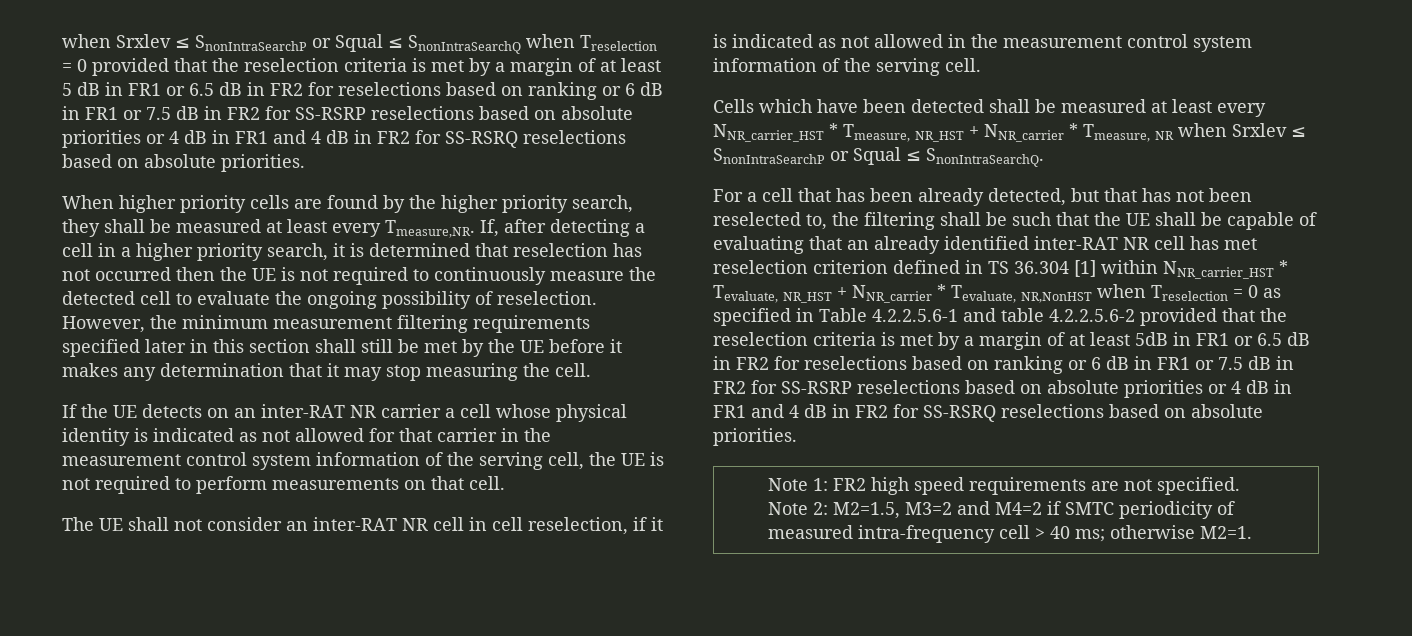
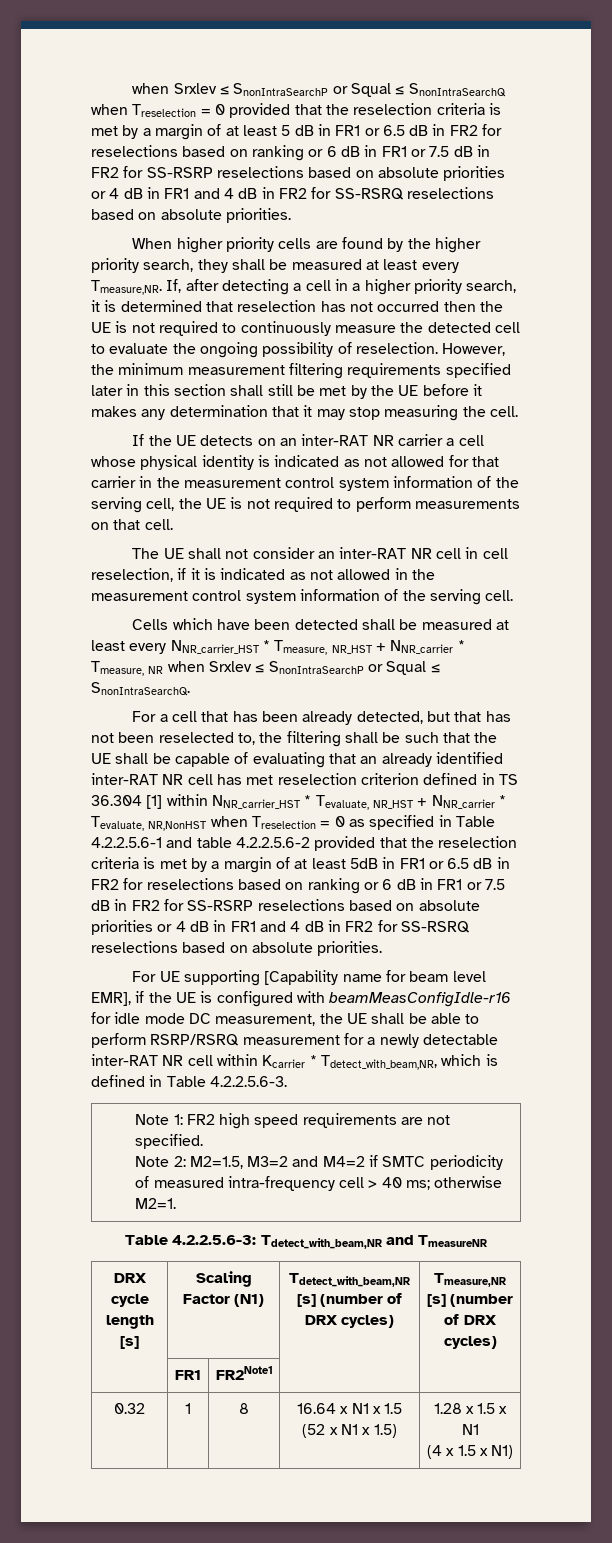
+ For UE supporting [Capability name for beam level EMR], if the UE is configured with beamMeasConfigIdle-r16 for idle mode DC measurement, the UE shall be able to perform RSRP/RSRQ measurement for a newly detectable inter-RAT NR cell within Kcarrier * Tdetect_with_beam,NR, which is defined in Table 4.2.2.5.6-3.
+ Table 4.2.2.5.6-3: Tdetect_with_beam,NR and TmeasureNR
+ DRX cycle length [s] | Scaling Factor (N1) | Tdetect_with_beam,NR [s] (number of DRX cycles) | Tmeasure,NR [s] (number of DRX cycles)
+ | FR1 | FR2Note1 | |
+ 0.32 | 1 | 8 | 16.64 x N1 x 1.5 (52 x N1 x 1.5) | 1.28 x 1.5 x N1
+ (4 x 1.5 x N1)

